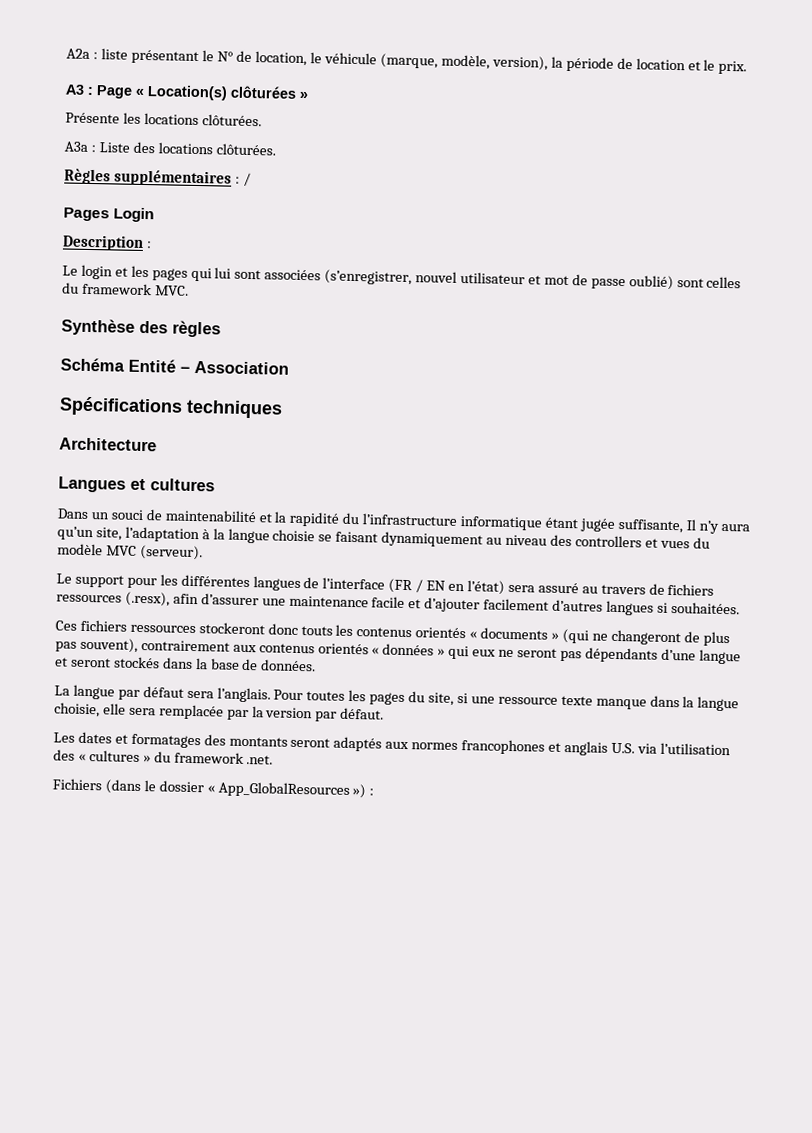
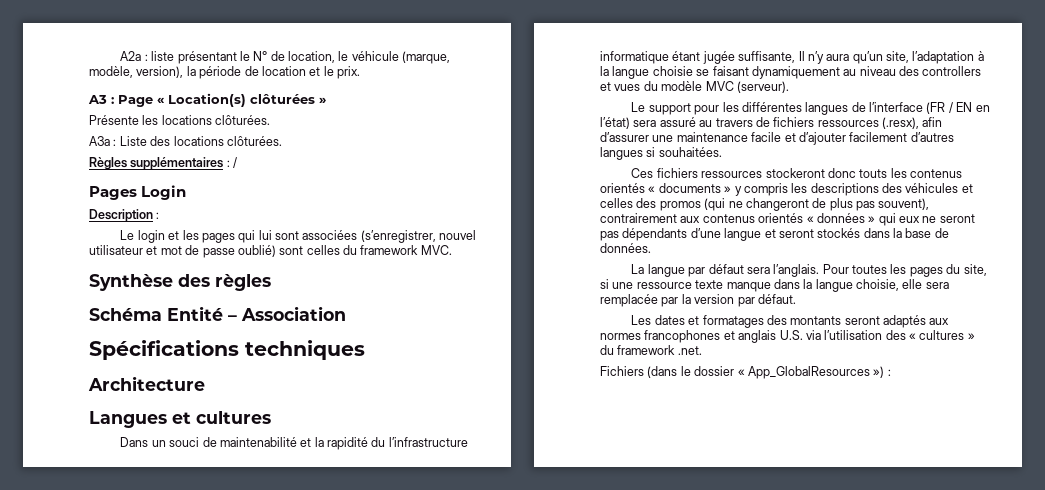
- Ces fichiers ressources stockeront donc touts les contenus orientés « documents » (qui ne changeront de plus pas souvent), contrairement aux contenus orientés « données » qui eux ne seront pas dépendants d’une langue et seront stockés dans la base de données.
+ Ces fichiers ressources stockeront donc touts les contenus orientés « documents » y compris les descriptions des véhicules et celles des promos (qui ne changeront de plus pas souvent), contrairement aux contenus orientés « données » qui eux ne seront pas dépendants d’une langue et seront stockés dans la base de données.

